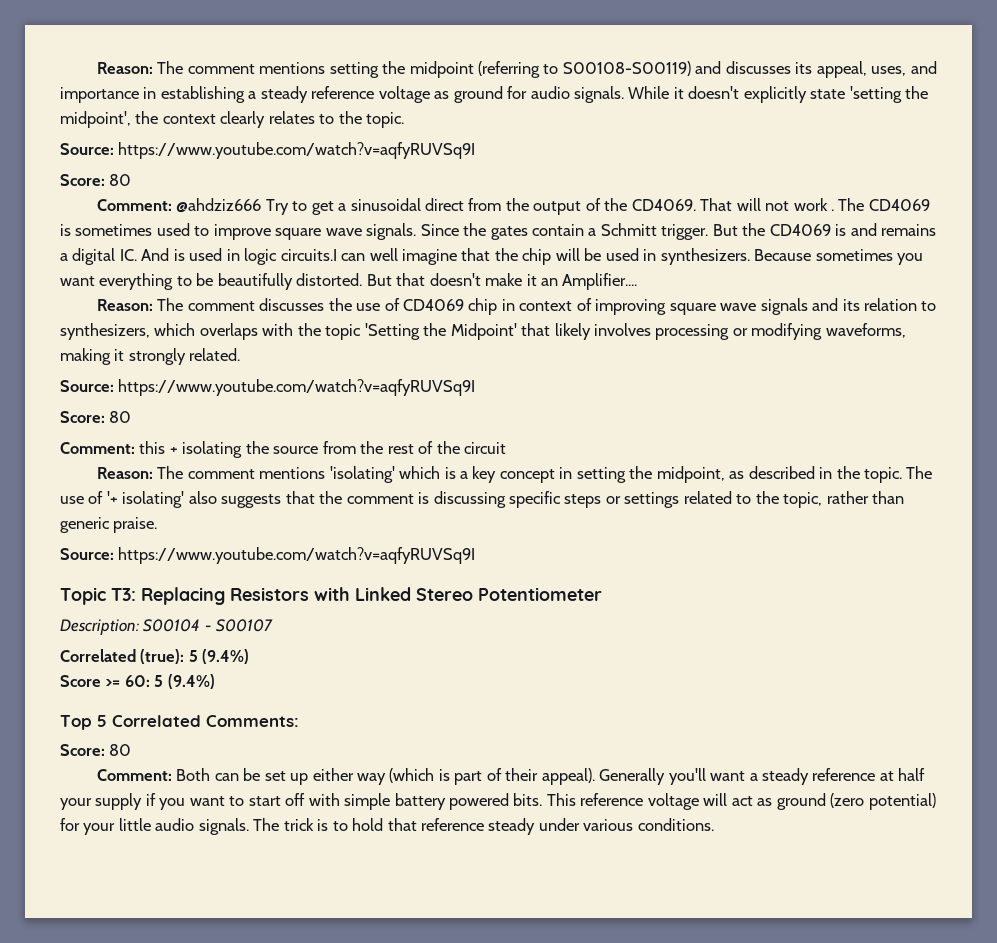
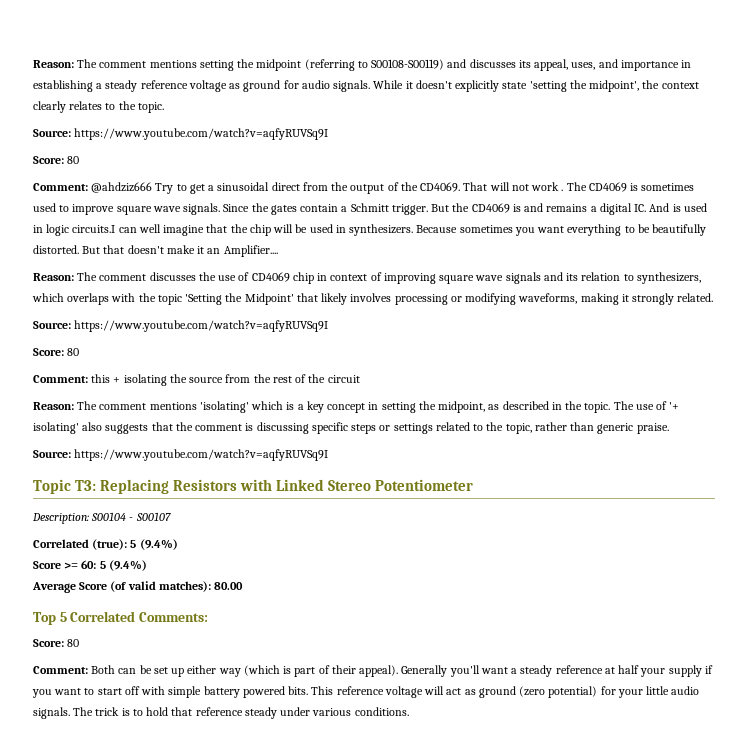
+ Average Score (of valid matches): 80.00

